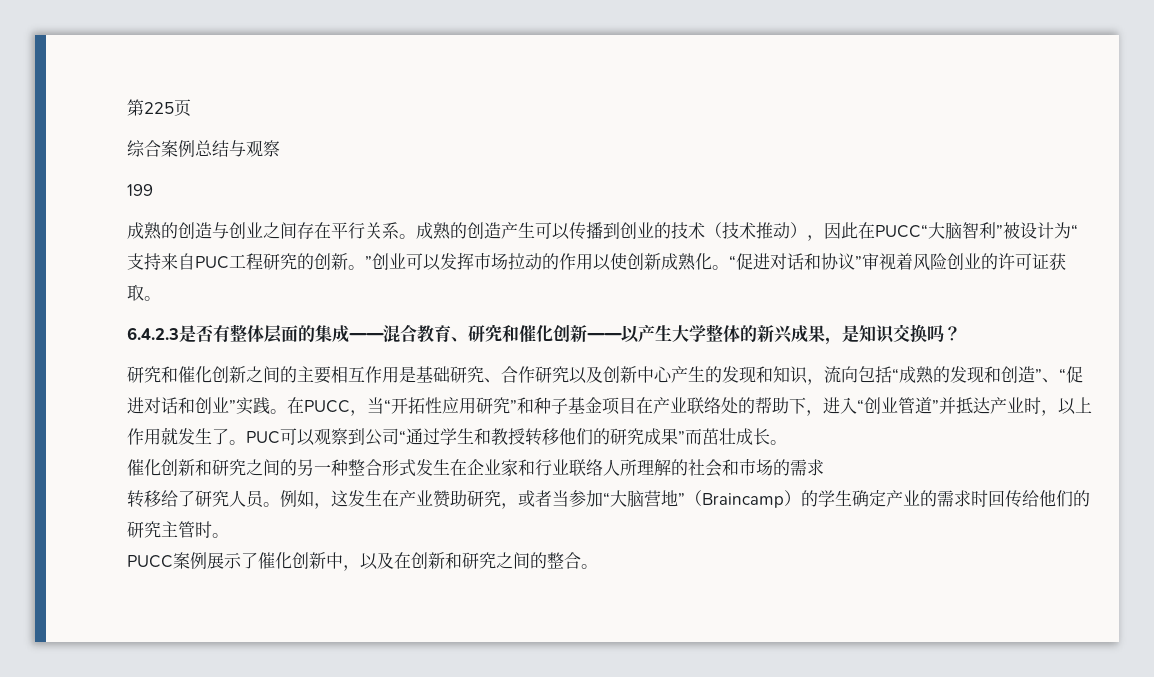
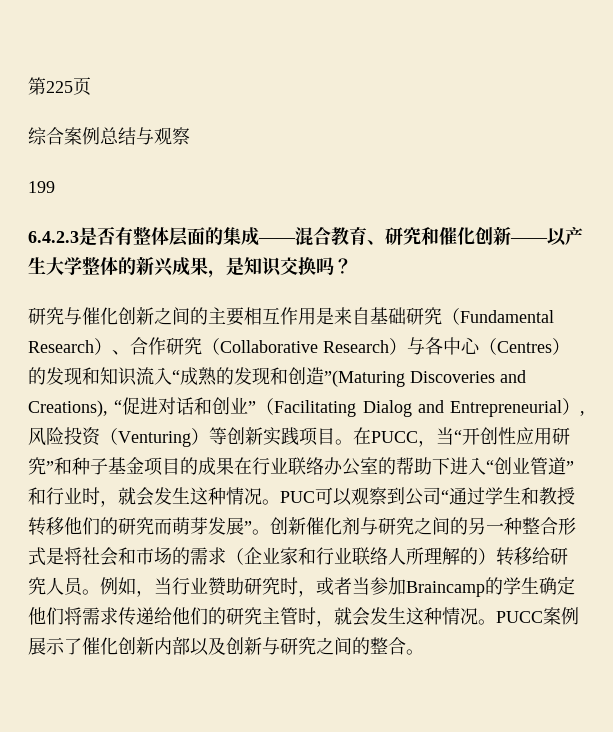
- 成熟的创造与创业之间存在平行关系。成熟的创造产生可以传播到创业的技术（技术推动），因此在PUCC“大脑智利”被设计为“支持来自PUC工程研究的创新。”创业可以发挥市场拉动的作用以使创新成熟化。“促进对话和协议”审视着风险创业的许可证获取。
- 研究和催化创新之间的主要相互作用是基础研究、合作研究以及创新中心产生的发现和知识，流向包括“成熟的发现和创造”、“促进对话和创业”实践。
+ 研究与催化创新之间的主要相互作用是来自基础研究（Fundamental Research）、合作研究（Collaborative Research）与各中心（Centres）的发现和知识流入“成熟的发现和创造”(Maturing Discoveries and Creations), “促进对话和创业”（Facilitating Dialog and Entrepreneurial）,风险投资（Venturing）等创新实践项目。
- 在PUCC，当“开拓性应用研究”和种子基金项目在产业联络处的帮助下，进入“创业管道”并抵达产业时，以上作用就发生了。
+ 在PUCC，当“开创性应用研究”和种子基金项目的成果在行业联络办公室的帮助下进入“创业管道”和行业时，就会发生这种情况。
- PUC可以观察到公司“通过学生和教授转移他们的研究成果”而茁壮成长。
- 催化创新和研究之间的另一种整合形式发生在企业家和行业联络人所理解的社会和市场的需求
- 转移给了研究人员。
+ PUC可以观察到公司“通过学生和教授转移他们的研究而萌芽发展”。创新催化剂与研究之间的另一种整合形式是将社会和市场的需求（企业家和行业联络人所理解的）转移给研究人员。
- 例如，这发生在产业赞助研究，或者当参加“大脑营地”（Braincamp）的学生确定产业的需求时回传给他们的研究主管时。
- PUCC案例展示了催化创新中，以及在创新和研究之间的整合。
+ 例如，当行业赞助研究时，或者当参加Braincamp的学生确定他们将需求传递给他们的研究主管时，就会发生这种情况。PUCC案例展示了催化创新内部以及创新与研究之间的整合。

